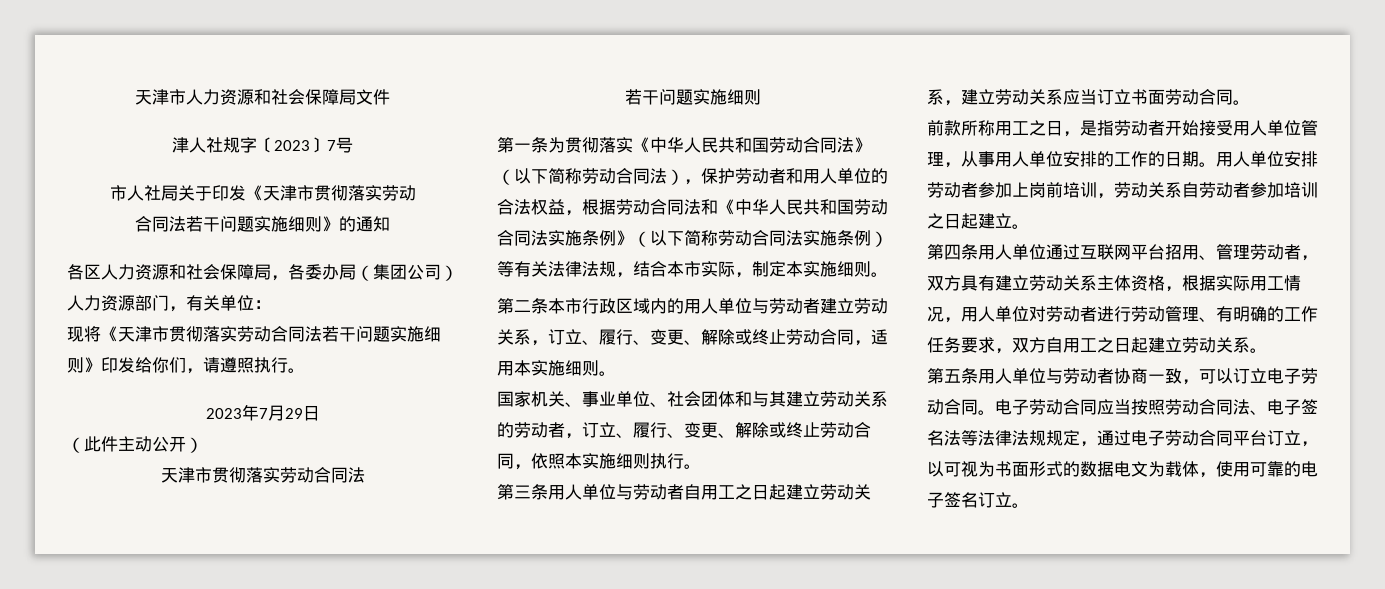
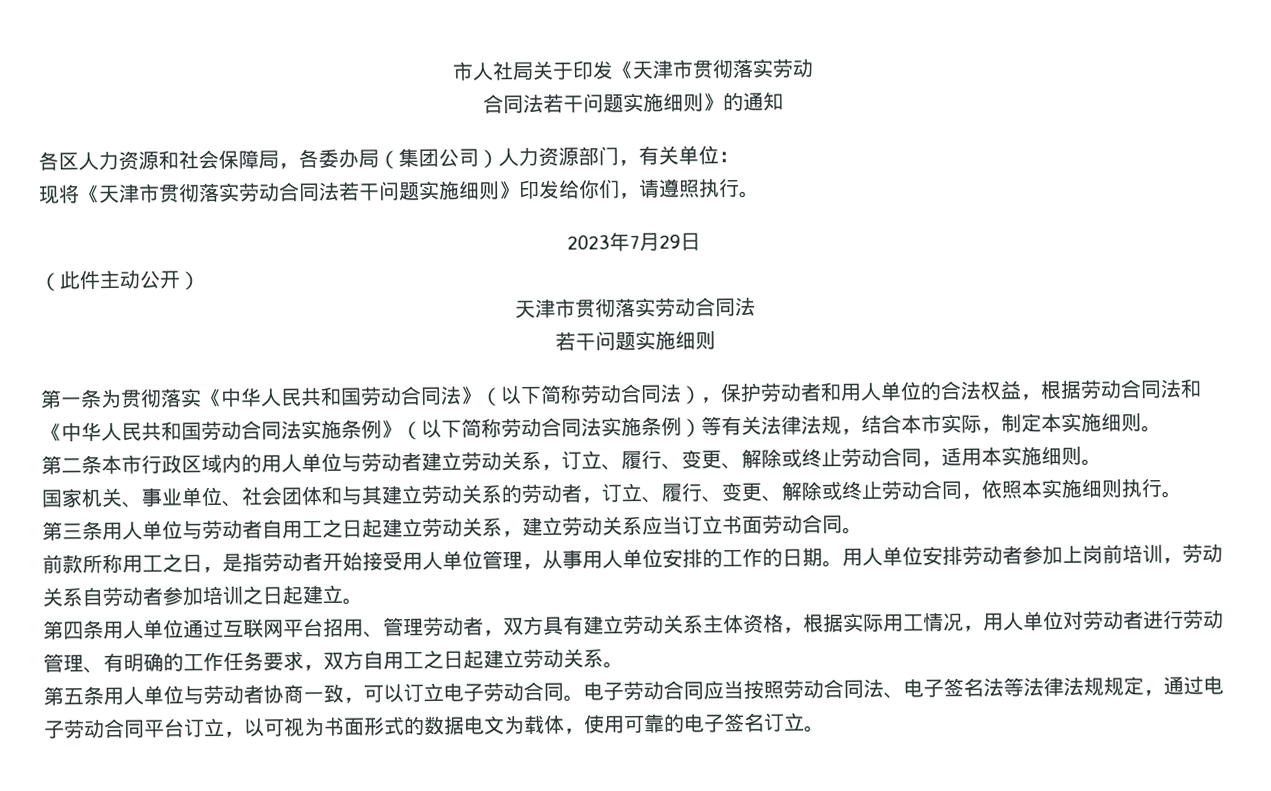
- 天津市人力资源和社会保障局文件
- 津人社规字〔2023〕7号

